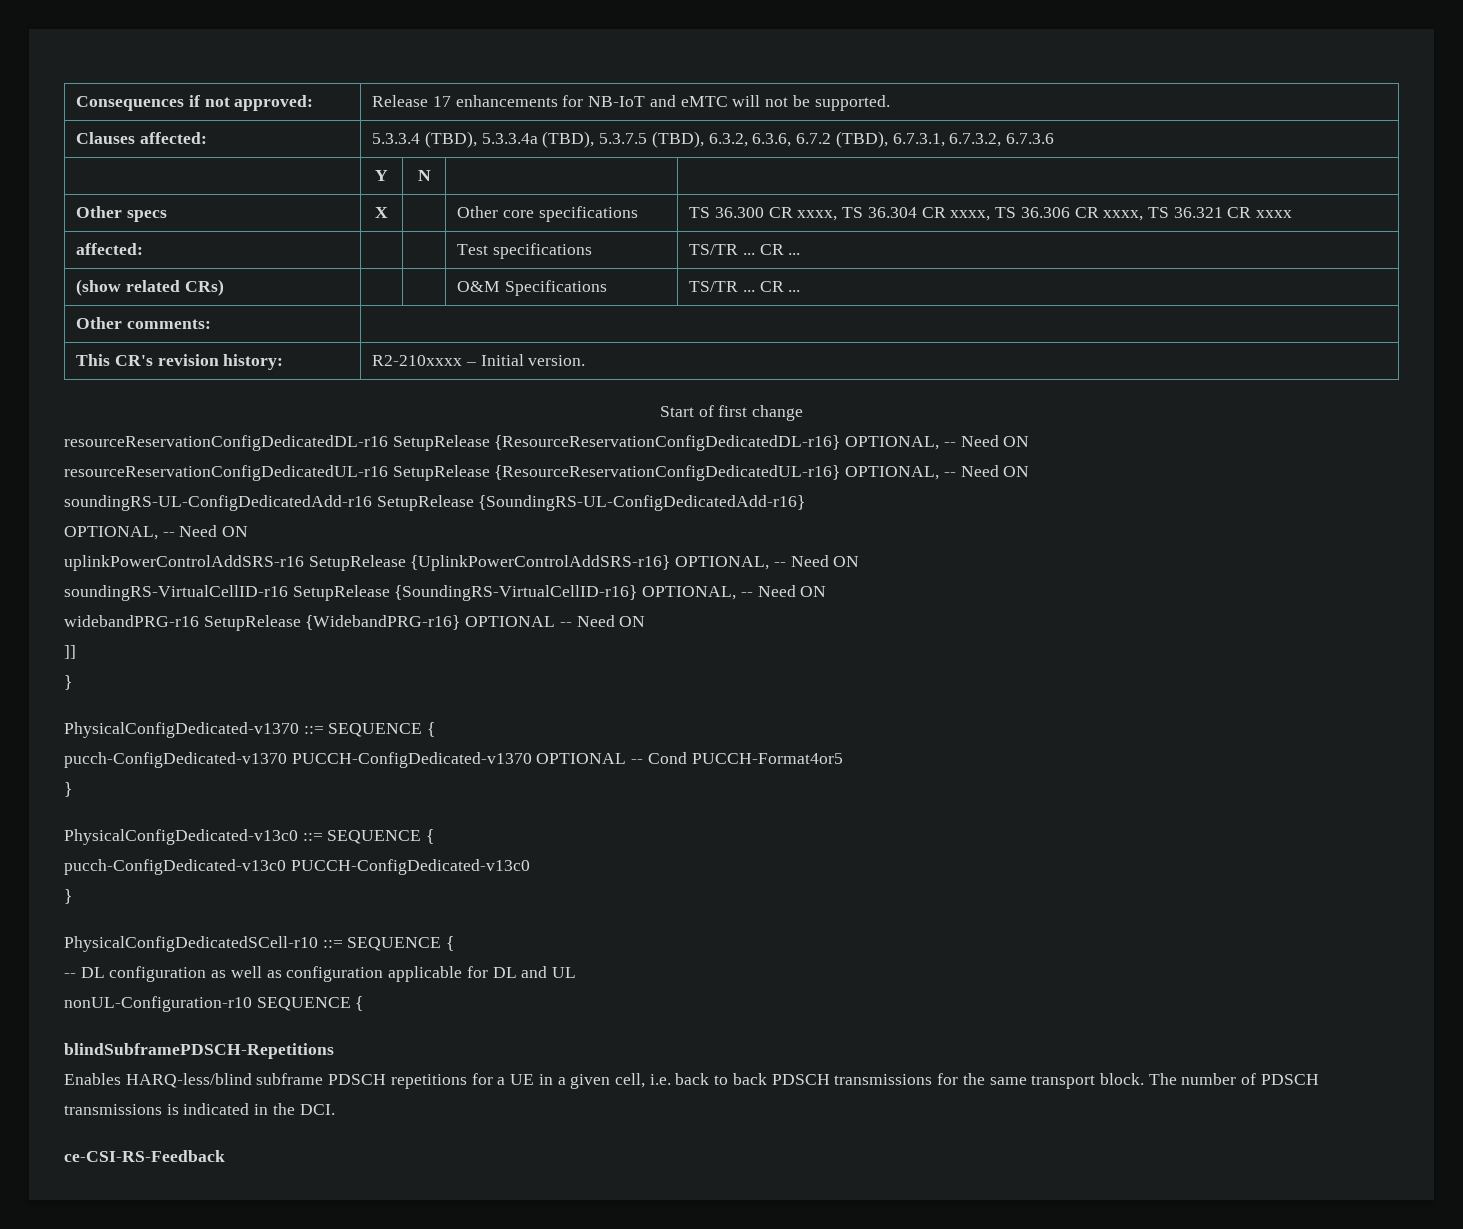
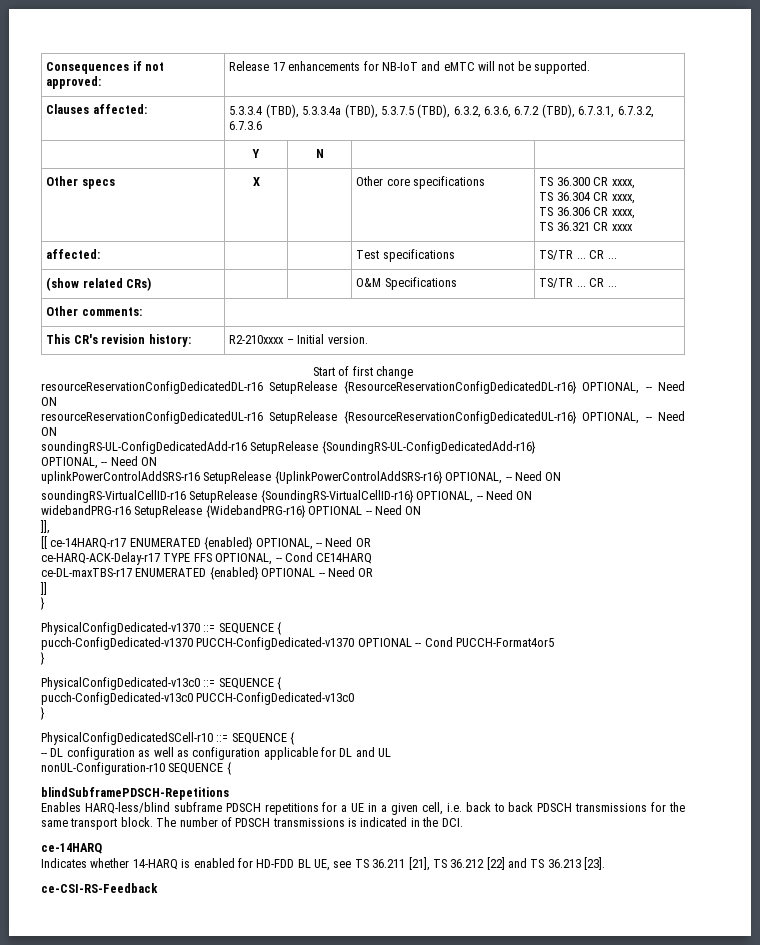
- Other specs | X | | Other core specifications | TS 36.300 CR xxxx, TS 36.304 CR xxxx, TS 36.306 CR xxxx, TS 36.321 CR xxxx
+ Other specs | X | | Other core specifications | TS 36.300 CR xxxx,
+ TS 36.304 CR xxxx,
+ TS 36.306 CR xxxx,
+ TS 36.321 CR xxxx
+ ]],
+ [[ ce-14HARQ-r17 ENUMERATED {enabled} OPTIONAL, -- Need OR
+ ce-HARQ-ACK-Delay-r17 TYPE FFS OPTIONAL, -- Cond CE14HARQ
+ ce-DL-maxTBS-r17 ENUMERATED {enabled} OPTIONAL -- Need OR
+ ce-14HARQ
+ Indicates whether 14-HARQ is enabled for HD-FDD BL UE, see TS 36.211 [21], TS 36.212 [22] and TS 36.213 [23].

